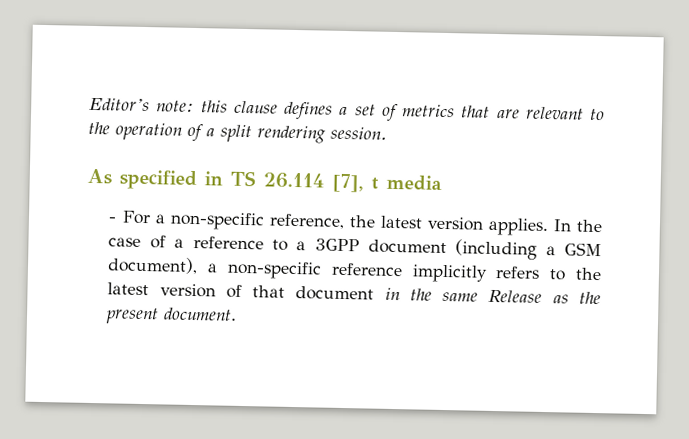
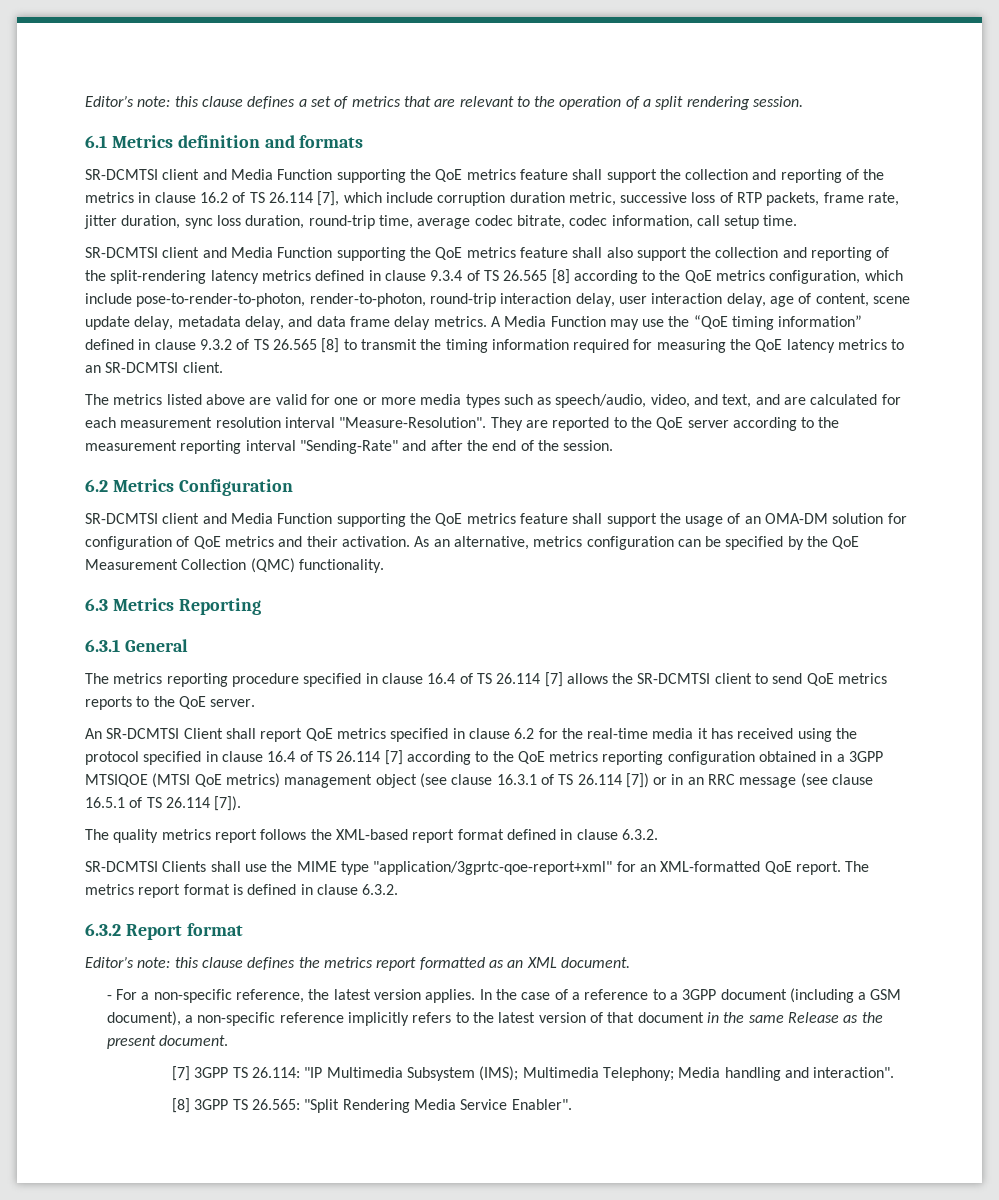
- As specified in TS 26.114 [7], t media
+ 6.1 Metrics definition and formats
+ SR-DCMTSI client and Media Function supporting the QoE metrics feature shall support the collection and reporting of the metrics in clause 16.2 of TS 26.114 [7], which include corruption duration metric, successive loss of RTP packets, frame rate, jitter duration, sync loss duration, round-trip time, average codec bitrate, codec information, call setup time.
+ SR-DCMTSI client and Media Function supporting the QoE metrics feature shall also support the collection and reporting of the split-rendering latency metrics defined in clause 9.3.4 of TS 26.565 [8] according to the QoE metrics configuration, which include pose-to-render-to-photon, render-to-photon, round-trip interaction delay, user interaction delay, age of content, scene update delay, metadata delay, and data frame delay metrics. A Media Function may use the “QoE timing information” defined in clause 9.3.2 of TS 26.565 [8] to transmit the timing information required for measuring the QoE latency metrics to an SR-DCMTSI client.
+ The metrics listed above are valid for one or more media types such as speech/audio, video, and text, and are calculated for each measurement resolution interval "Measure-Resolution". They are reported to the QoE server according to the measurement reporting interval "Sending-Rate" and after the end of the session.
+ 6.2 Metrics Configuration
+ SR-DCMTSI client and Media Function supporting the QoE metrics feature shall support the usage of an OMA-DM solution for configuration of QoE metrics and their activation. As an alternative, metrics configuration can be specified by the QoE Measurement Collection (QMC) functionality.
+ 6.3 Metrics Reporting
+ 6.3.1 General
+ The metrics reporting procedure specified in clause 16.4 of TS 26.114 [7] allows the SR-DCMTSI client to send QoE metrics reports to the QoE server.
+ An SR-DCMTSI Client shall report QoE metrics specified in clause 6.2 for the real-time media it has received using the protocol specified in clause 16.4 of TS 26.114 [7] according to the QoE metrics reporting configuration obtained in a 3GPP MTSIQOE (MTSI QoE metrics) management object (see clause 16.3.1 of TS 26.114 [7]) or in an RRC message (see clause 16.5.1 of TS 26.114 [7]).
+ The quality metrics report follows the XML-based report format defined in clause 6.3.2.
+ SR-DCMTSI Clients shall use the MIME type "application/3gprtc-qoe-report+xml" for an XML-formatted QoE report. The metrics report format is defined in clause 6.3.2.
+ 6.3.2 Report format
+ Editor’s note: this clause defines the metrics report formatted as an XML document.
+ [7] 3GPP TS 26.114: "IP Multimedia Subsystem (IMS); Multimedia Telephony; Media handling and interaction".
+ [8] 3GPP TS 26.565: "Split Rendering Media Service Enabler".

